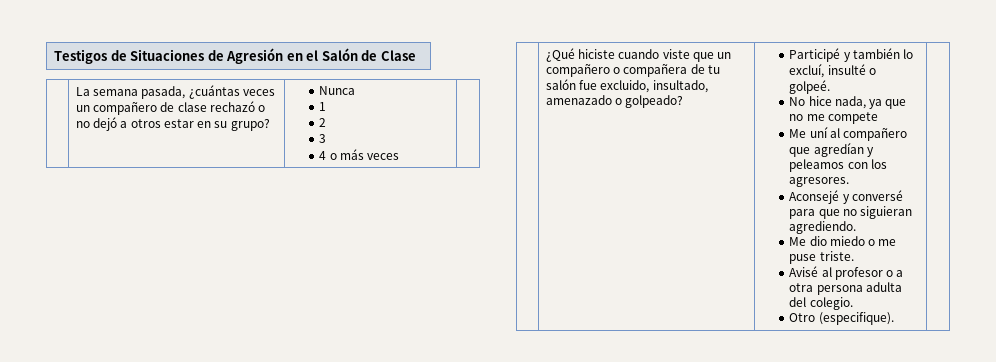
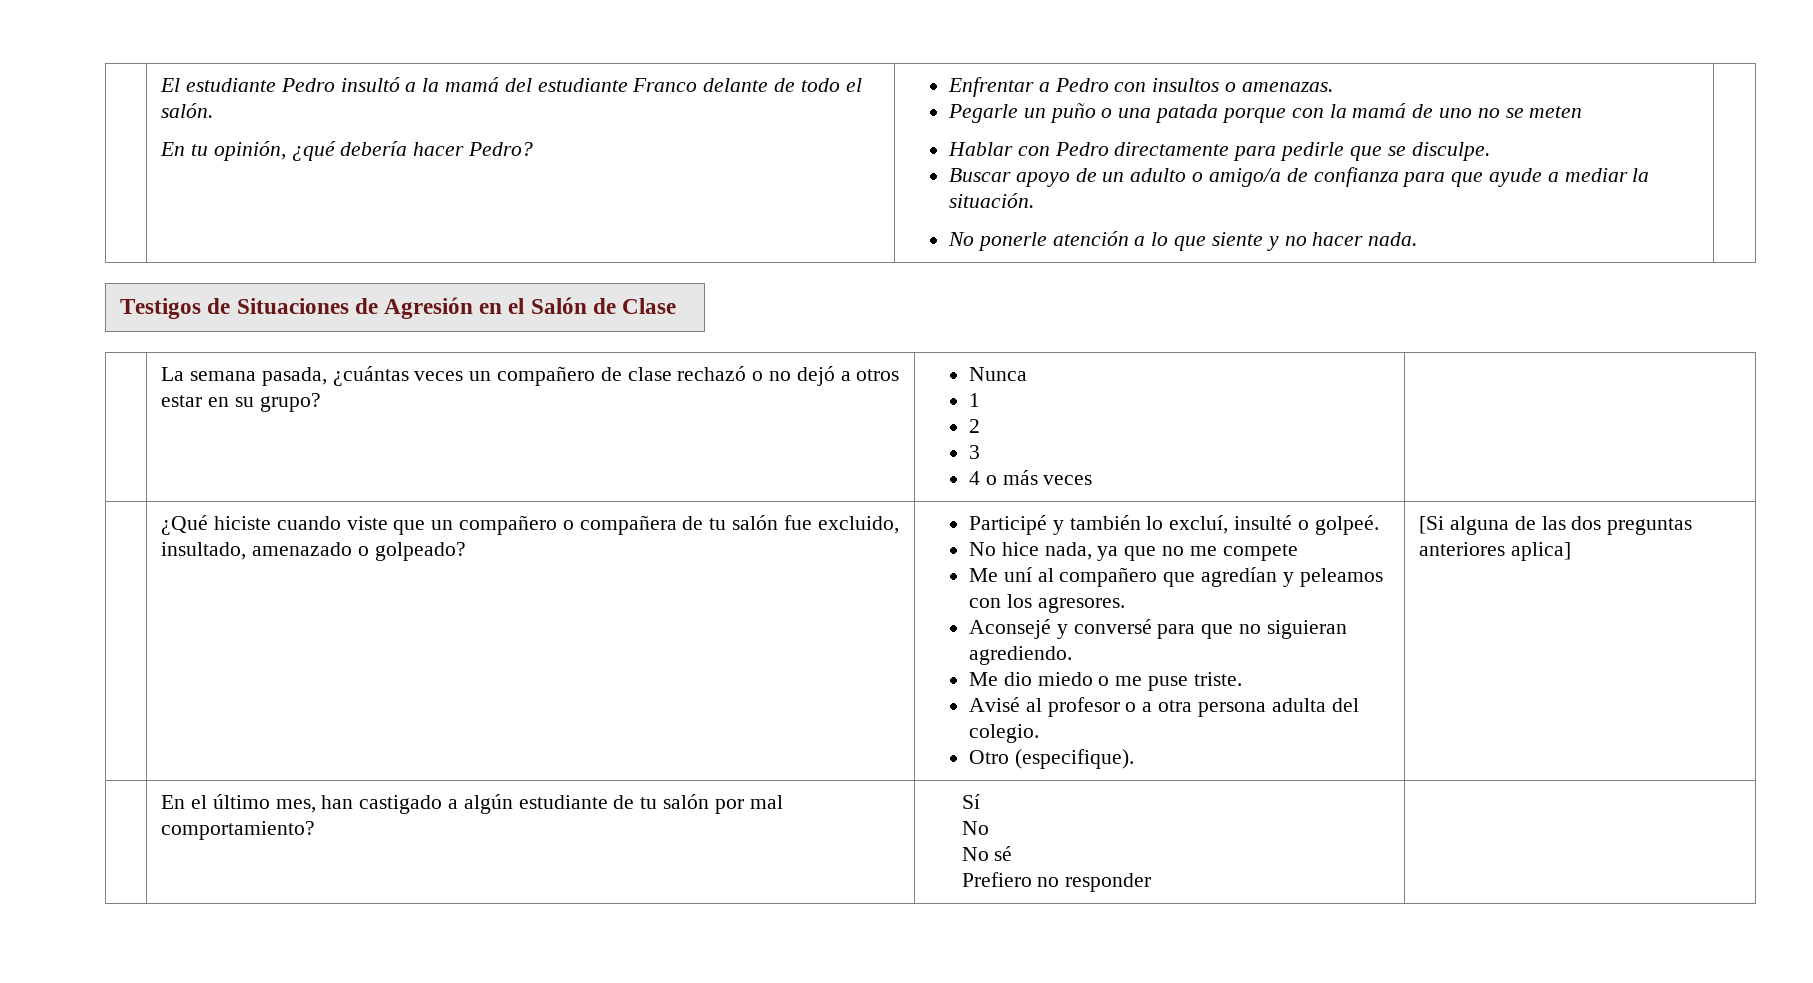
+ El estudiante Pedro insultó a la mamá del estudiante Franco delante de todo el salón.
+ En tu opinión, ¿qué debería hacer Pedro? | Enfrentar a Pedro con insultos o amenazas.
+ Pegarle un puño o una patada porque con la mamá de uno no se meten
+ Hablar con Pedro directamente para pedirle que se disculpe.
+ Buscar apoyo de un adulto o amigo/a de confianza para que ayude a mediar la situación.
+ No ponerle atención a lo que siente y no hacer nada.
+ [Si alguna de las dos preguntas anteriores aplica]
+ | En el último mes, han castigado a algún estudiante de tu salón por mal comportamiento? | Sí
+ No
+ No sé
+ Prefiero no responder |

